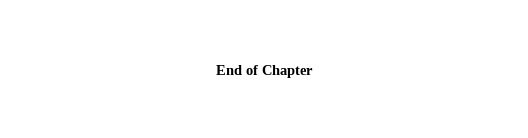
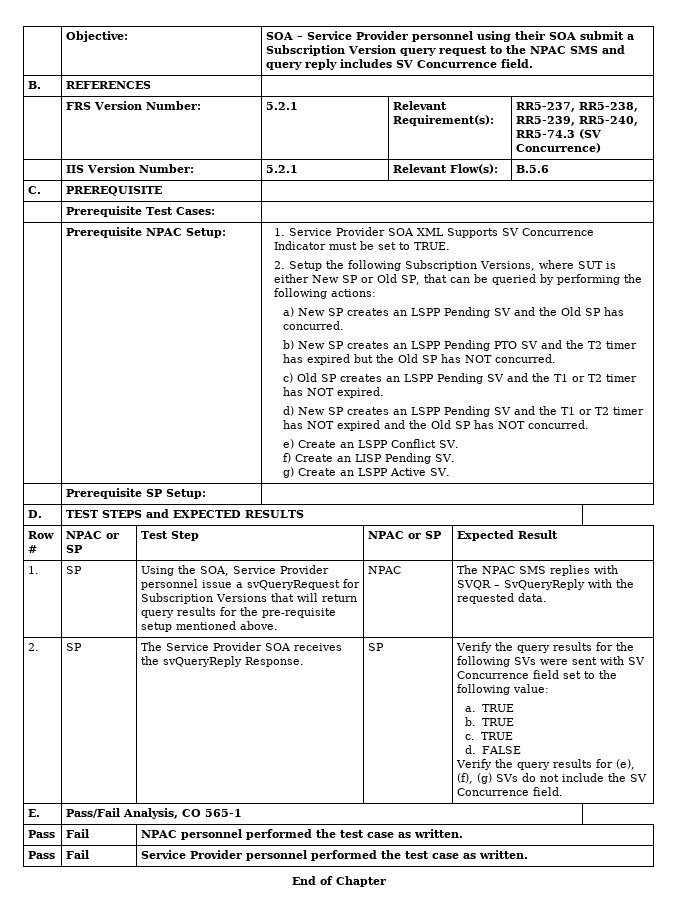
+ | Objective: | SOA – Service Provider personnel using their SOA submit a Subscription Version query request to the NPAC SMS and query reply includes SV Concurrence field.
+ B. | REFERENCES |
+ | FRS Version Number: | 5.2.1 | Relevant Requirement(s): | RR5-237, RR5-238, RR5-239, RR5-240, RR5-74.3 (SV Concurrence)
+ | IIS Version Number: | 5.2.1 | Relevant Flow(s): | B.5.6
+ C. | PREREQUISITE |
+ | Prerequisite Test Cases: |
+ | Prerequisite NPAC Setup: | 1. Service Provider SOA XML Supports SV Concurrence Indicator must be set to TRUE.
+ 2. Setup the following Subscription Versions, where SUT is either New SP or Old SP, that can be queried by performing the following actions:
+ a) New SP creates an LSPP Pending SV and the Old SP has concurred.
+ b) New SP creates an LSPP Pending PTO SV and the T2 timer has expired but the Old SP has NOT concurred.
+ c) Old SP creates an LSPP Pending SV and the T1 or T2 timer has NOT expired.
+ d) New SP creates an LSPP Pending SV and the T1 or T2 timer has NOT expired and the Old SP has NOT concurred.
+ e) Create an LSPP Conflict SV.
+ f) Create an LISP Pending SV.
+ g) Create an LSPP Active SV.
+ | Prerequisite SP Setup: |
+ D. | TEST STEPS and EXPECTED RESULTS
+ Row # | NPAC or SP | Test Step | NPAC or SP | Expected Result
+ 1. | SP | Using the SOA, Service Provider personnel issue a svQueryRequest for Subscription Versions that will return query results for the pre-requisite setup mentioned above. | NPAC | The NPAC SMS replies with SVQR – SvQueryReply with the requested data.
+ 2. | SP | The Service Provider SOA receives the svQueryReply Response. | SP | Verify the query results for the following SVs were sent with SV Concurrence field set to the following value:
+ a. TRUE
+ b. TRUE
+ c. TRUE
+ d. FALSE
+ Verify the query results for (e), (f), (g) SVs do not include the SV Concurrence field.
+ E. | Pass/Fail Analysis, CO 565-1
+ Pass | Fail | NPAC personnel performed the test case as written.
+ Pass | Fail | Service Provider personnel performed the test case as written.

